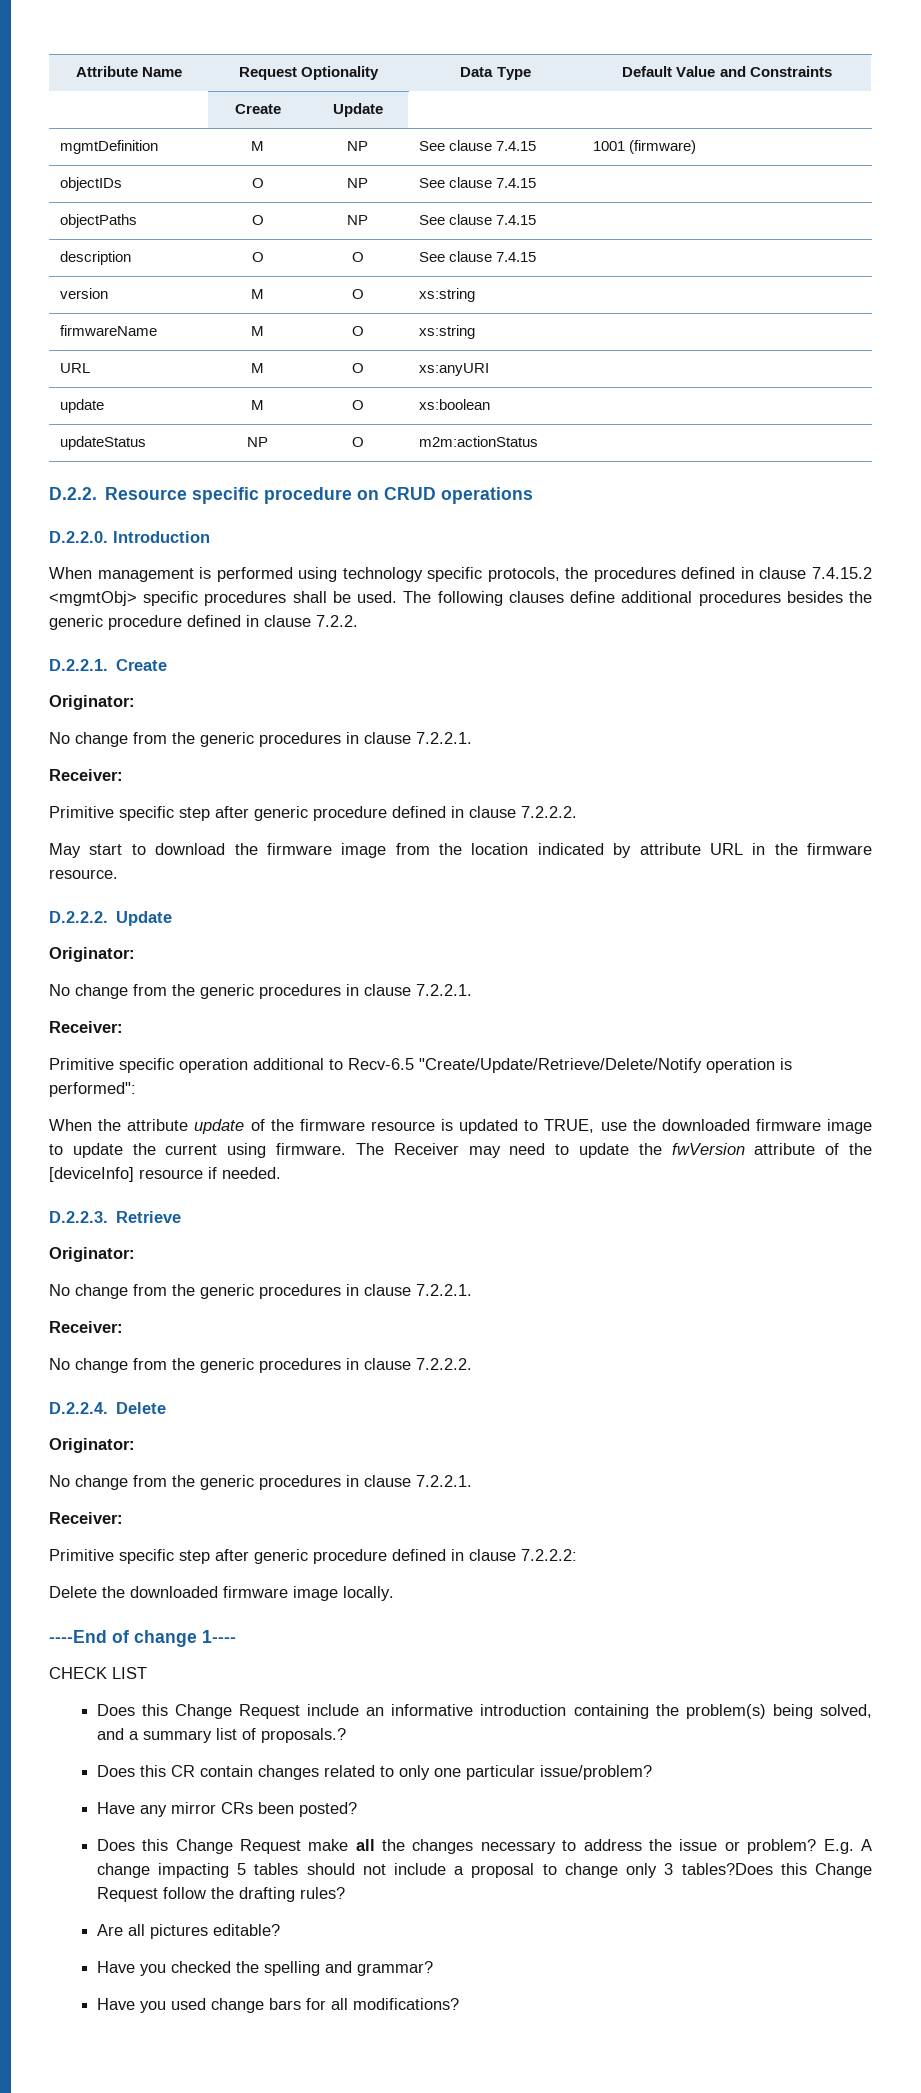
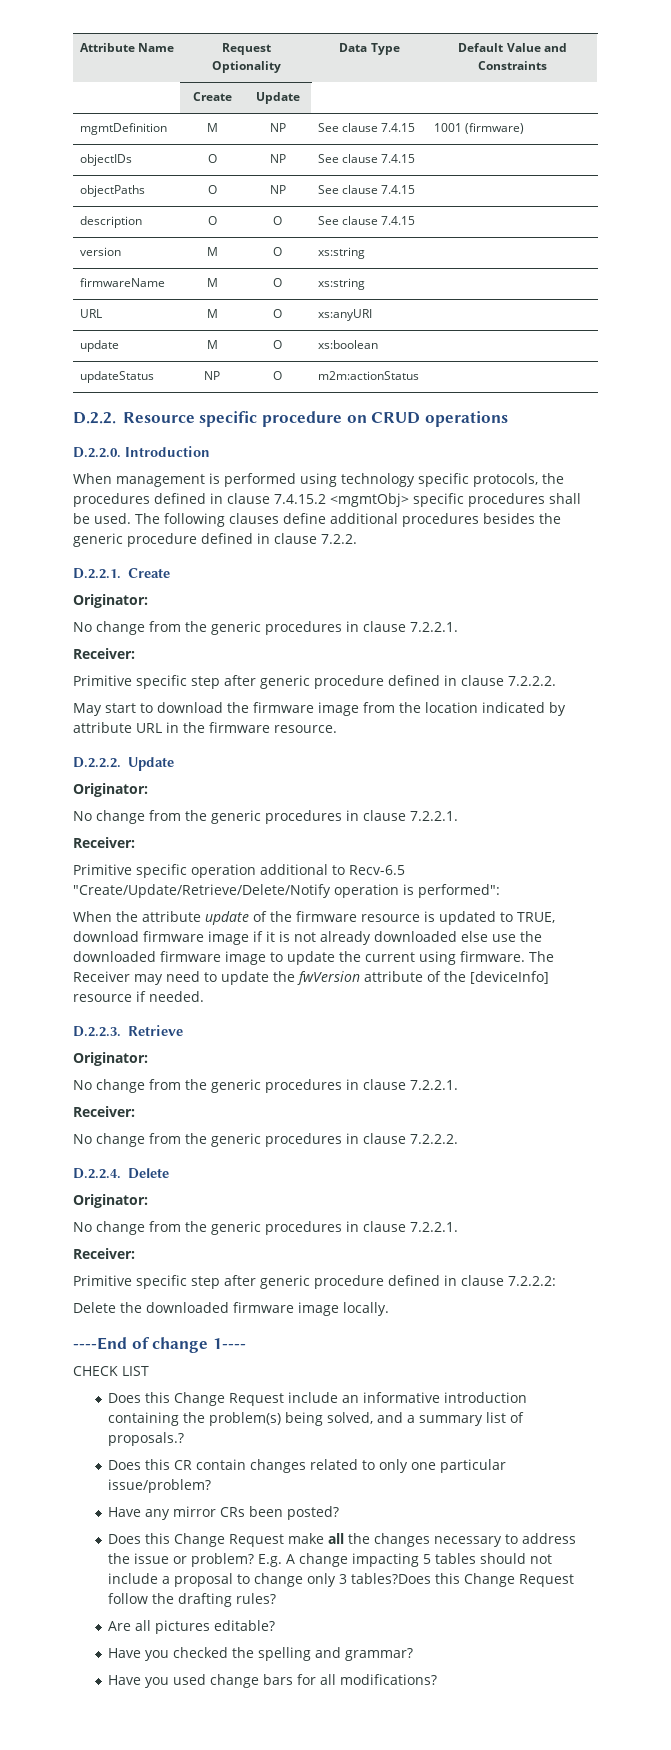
- When the attribute update of the firmware resource is updated to TRUE, use the downloaded firmware image to update the current using firmware.
+ When the attribute update of the firmware resource is updated to TRUE, download firmware image if it is not already downloaded else use the downloaded firmware image to update the current using firmware.

